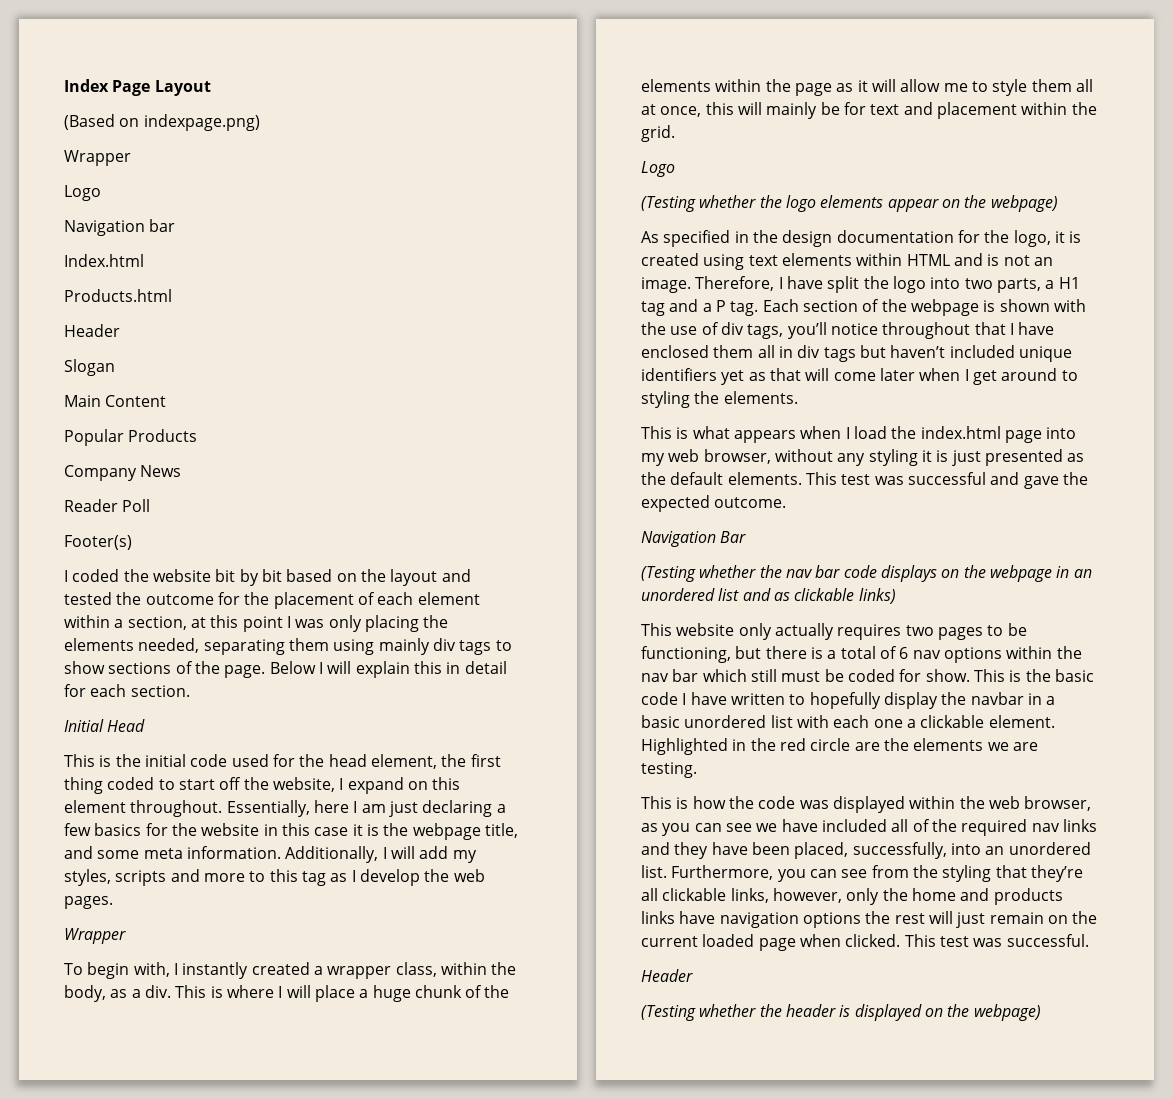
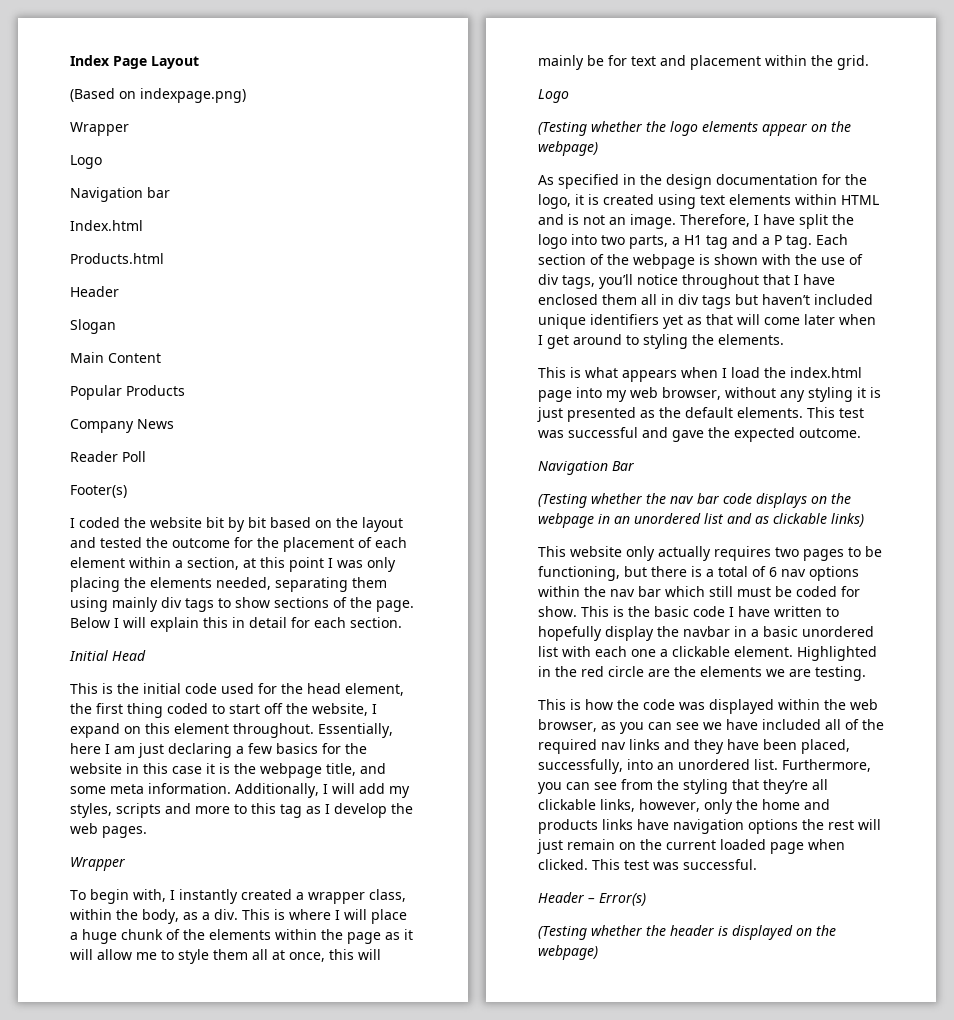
  This test was successful.
- Header
+ Header – Error(s)

